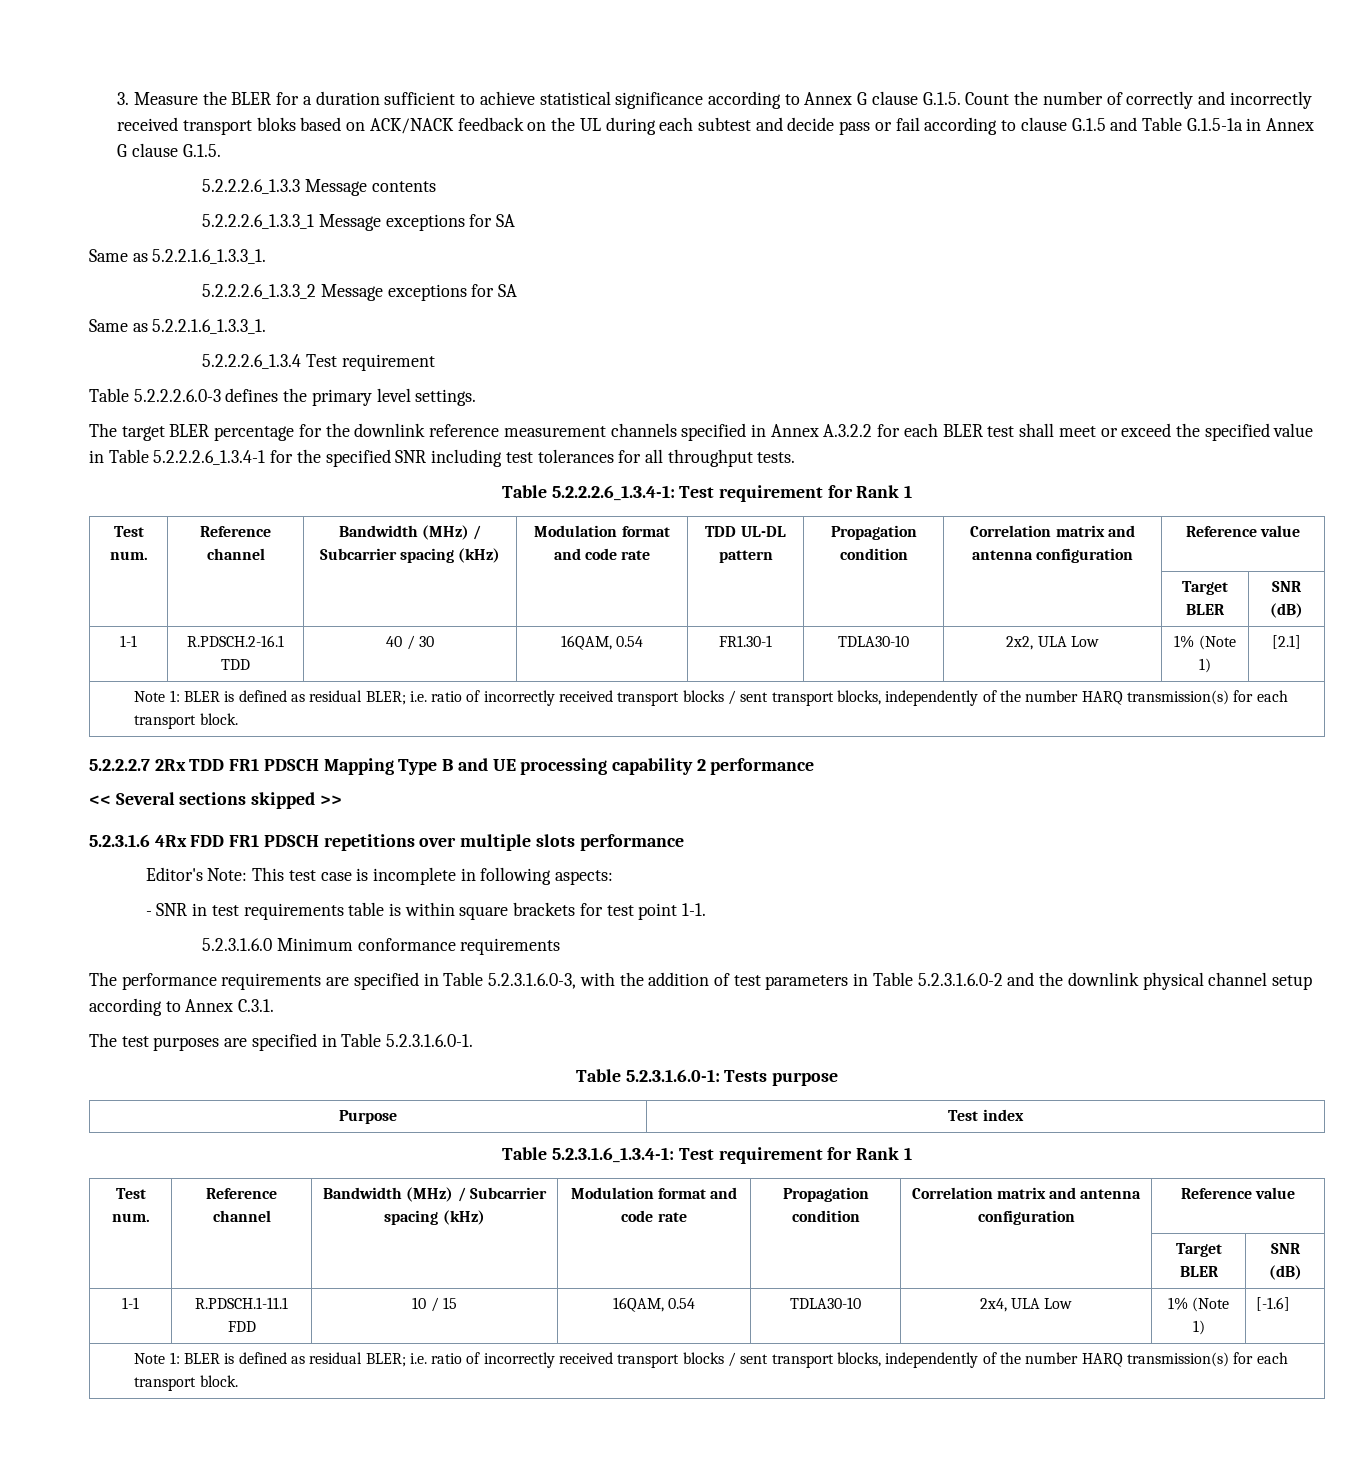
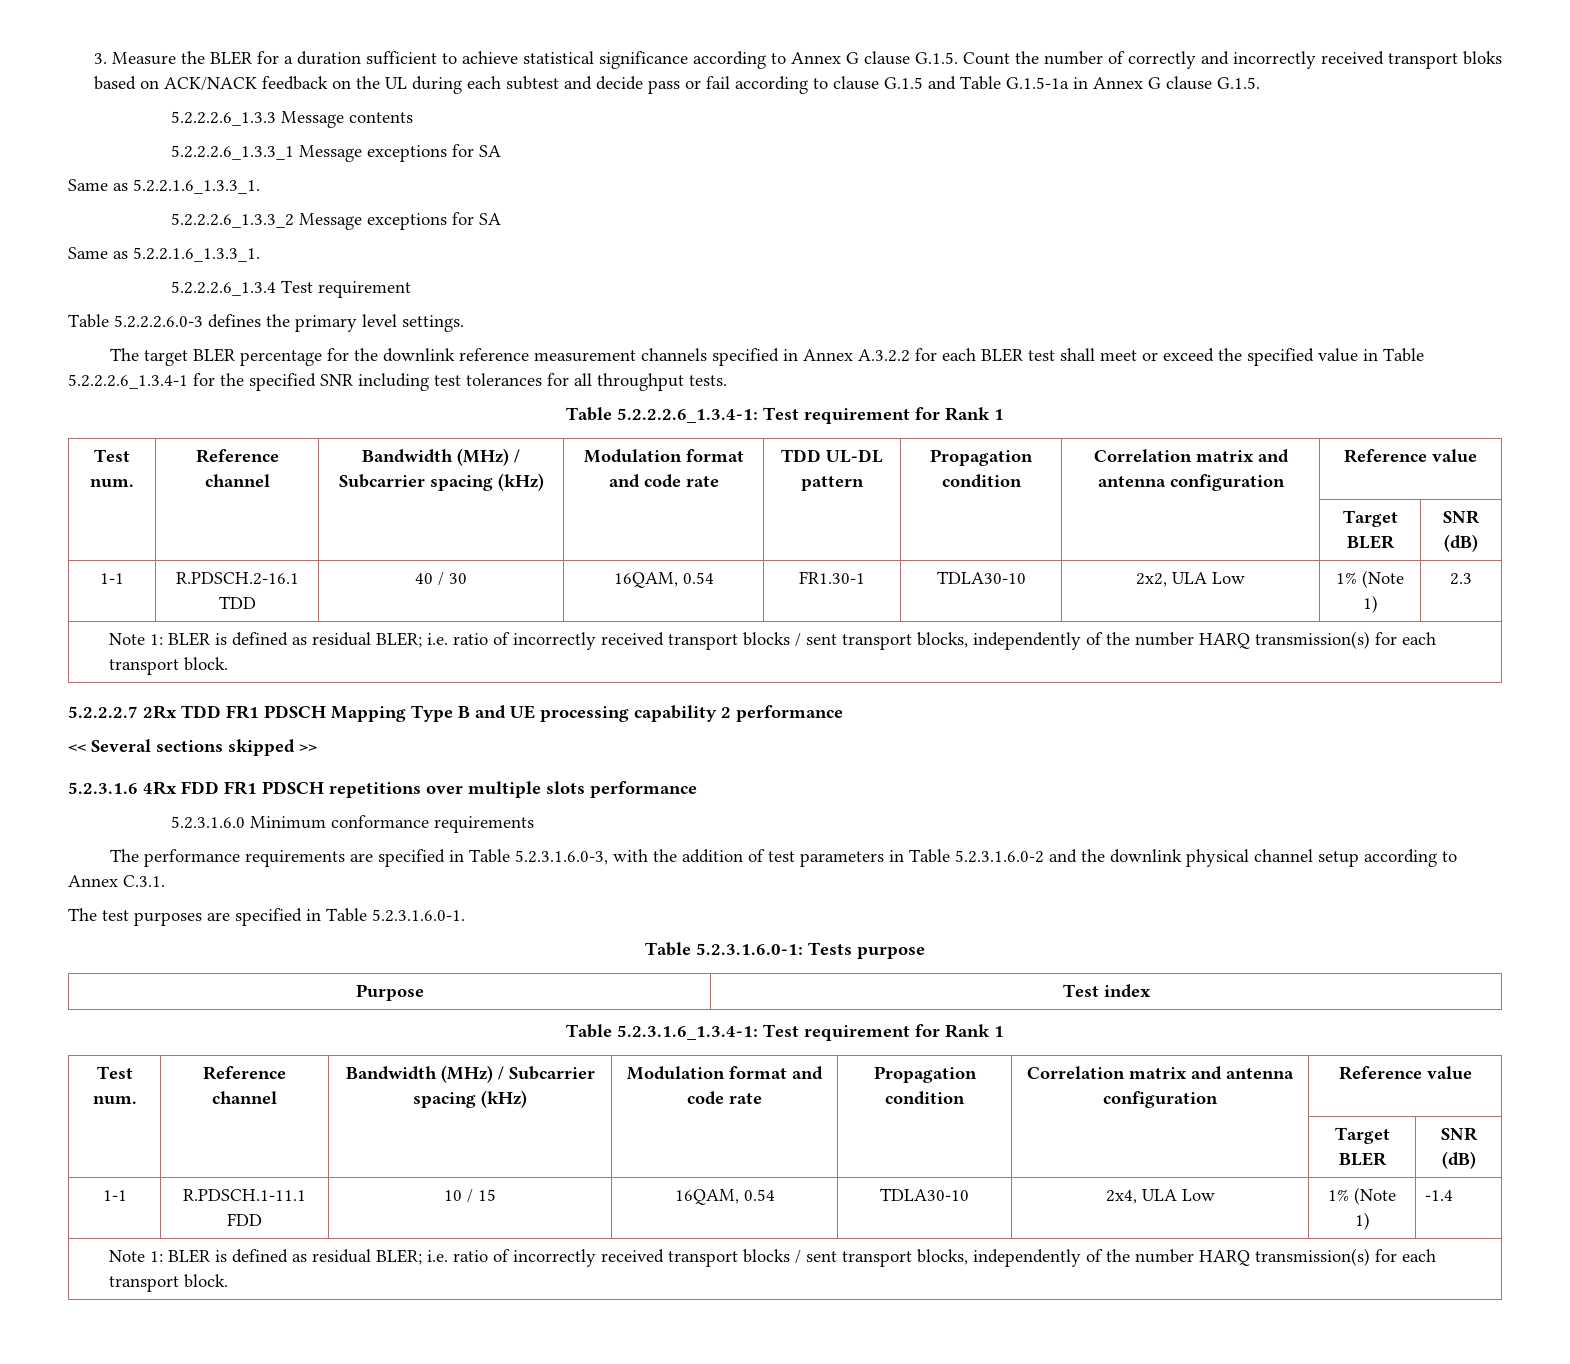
- 1-1 | R.PDSCH.2-16.1 TDD | 40 / 30 | 16QAM, 0.54 | FR1.30-1 | TDLA30-10 | 2x2, ULA Low | 1% (Note 1) | [2.1]
+ 1-1 | R.PDSCH.2-16.1 TDD | 40 / 30 | 16QAM, 0.54 | FR1.30-1 | TDLA30-10 | 2x2, ULA Low | 1% (Note 1) | 2.3
- Editor's Note: This test case is incomplete in following aspects:
- - SNR in test requirements table is within square brackets for test point 1-1.
- 1-1 | R.PDSCH.1-11.1 FDD | 10 / 15 | 16QAM, 0.54 | TDLA30-10 | 2x4, ULA Low | 1% (Note 1) | [-1.6]
+ 1-1 | R.PDSCH.1-11.1 FDD | 10 / 15 | 16QAM, 0.54 | TDLA30-10 | 2x4, ULA Low | 1% (Note 1) | -1.4

